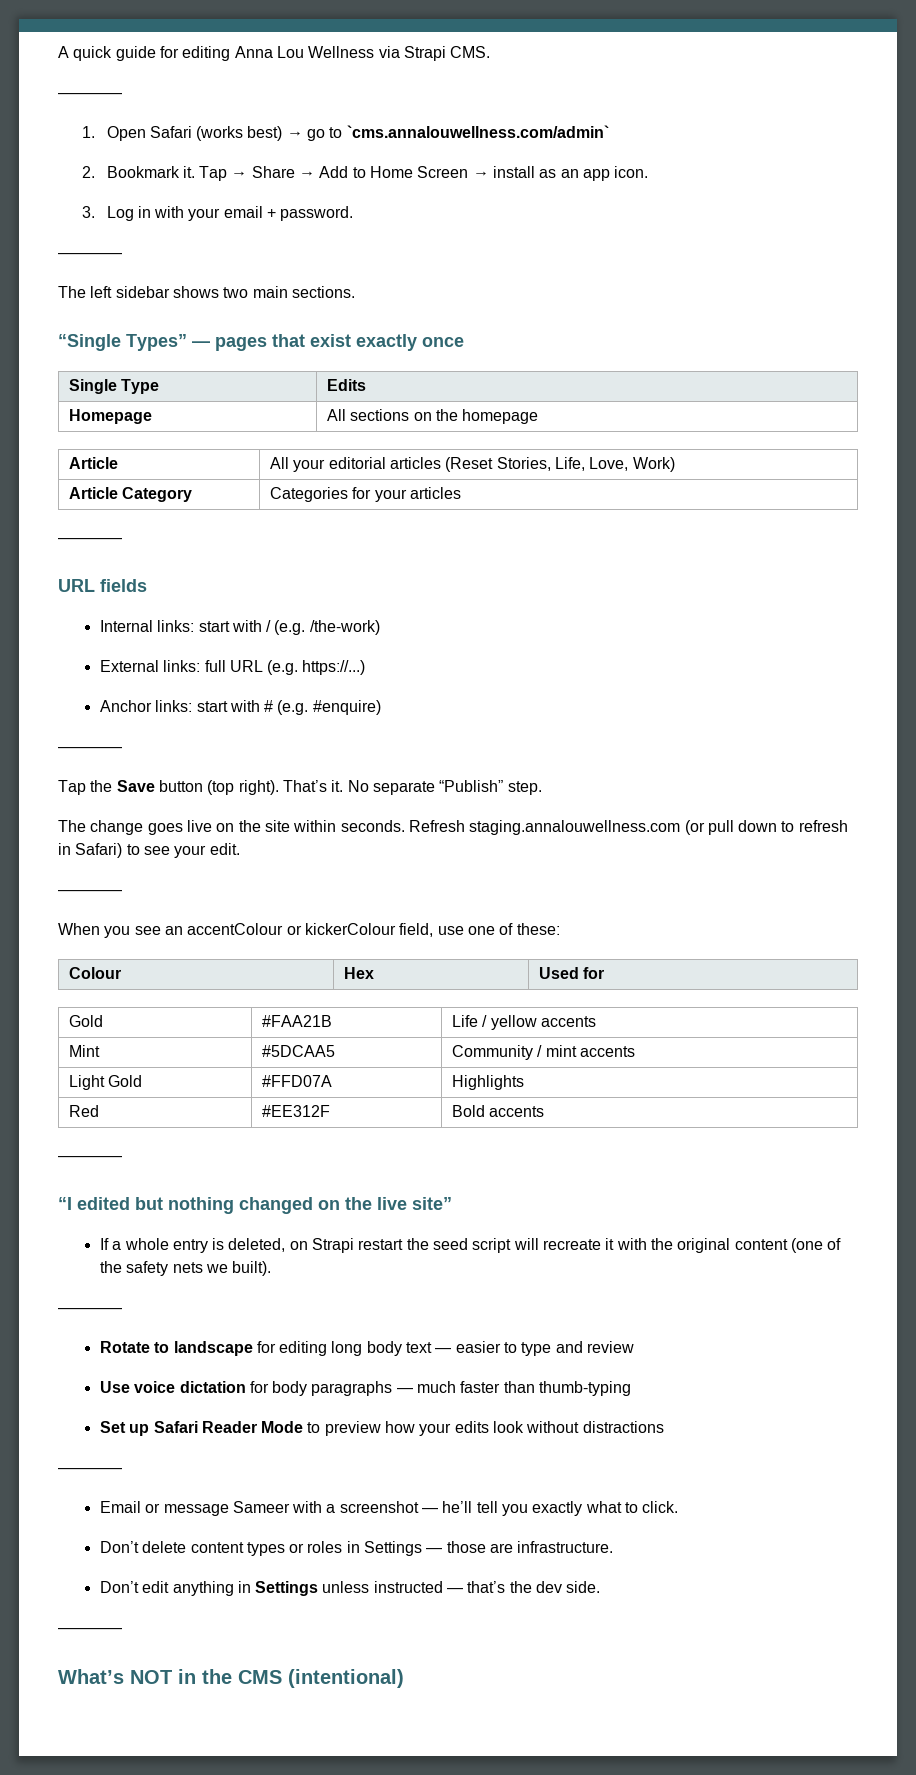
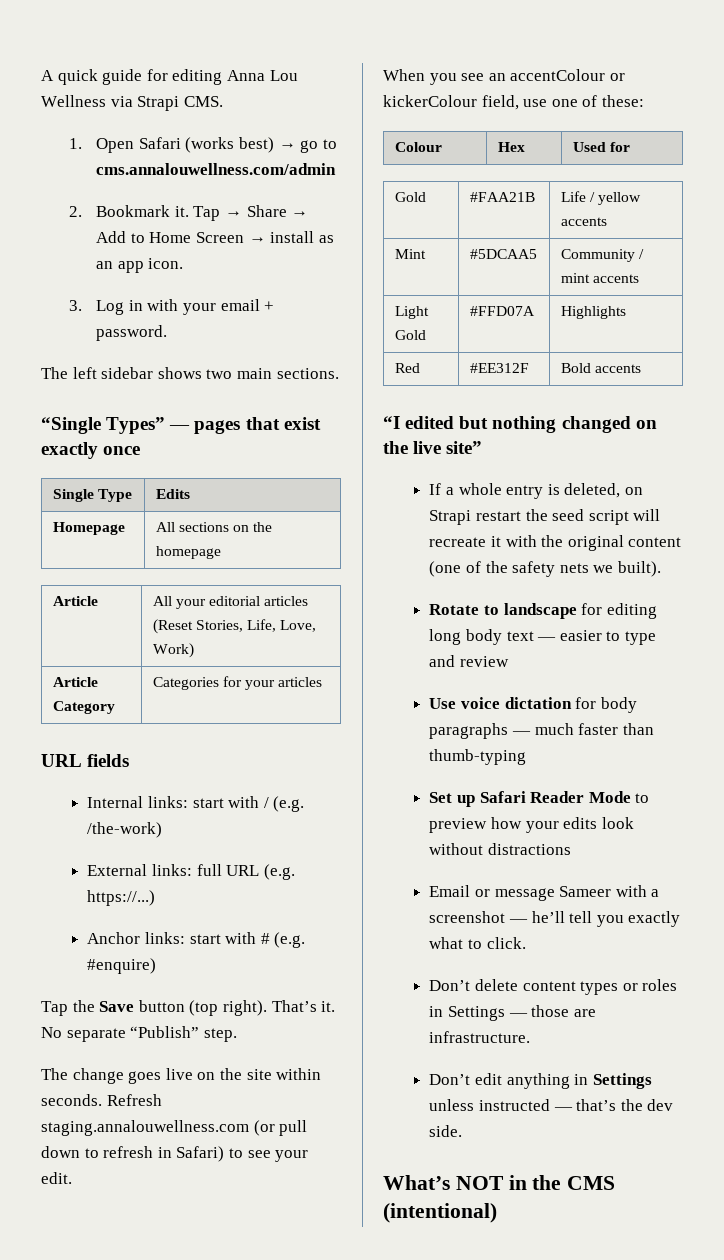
  A quick guide for editing Anna Lou Wellness via Strapi CMS.
- ――――
- 1. Open Safari (works best) → go to `cms.annalouwellness.com/admin`
+ 1. Open Safari (works best) → go to cms.annalouwellness.com/admin
  3. Log in with your email + password.
- ――――
  Article Category | Categories for your articles
- ――――
  Anchor links: start with # (e.g. #enquire)
- ――――
  Refresh staging.annalouwellness.com (or pull down to refresh in Safari) to see your edit.
- ――――
  Red | #EE312F | Bold accents
- ――――
  If a whole entry is deleted, on Strapi restart the seed script will recreate it with the original content (one of the safety nets we built).
- ――――
  Set up Safari Reader Mode to preview how your edits look without distractions
- ――――
  Don’t edit anything in Settings unless instructed — that’s the dev side.
- ――――

